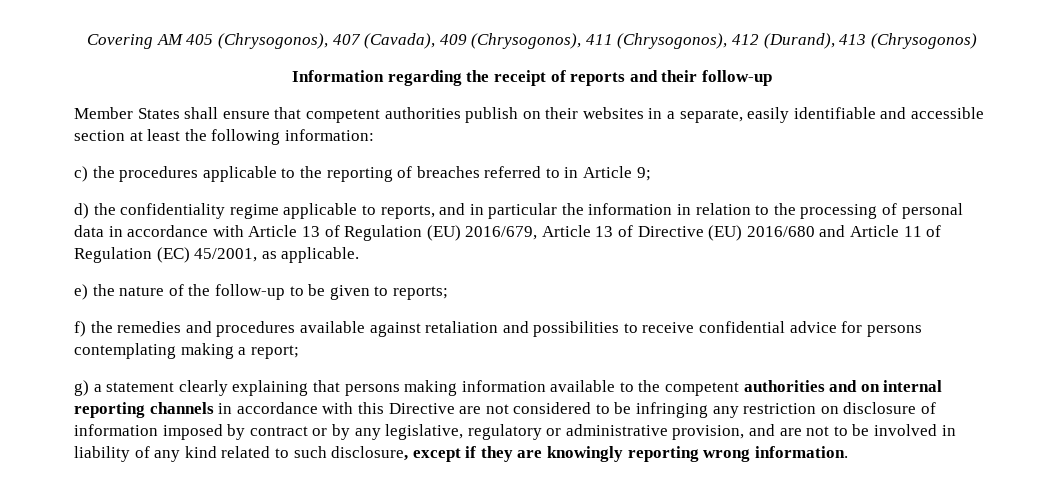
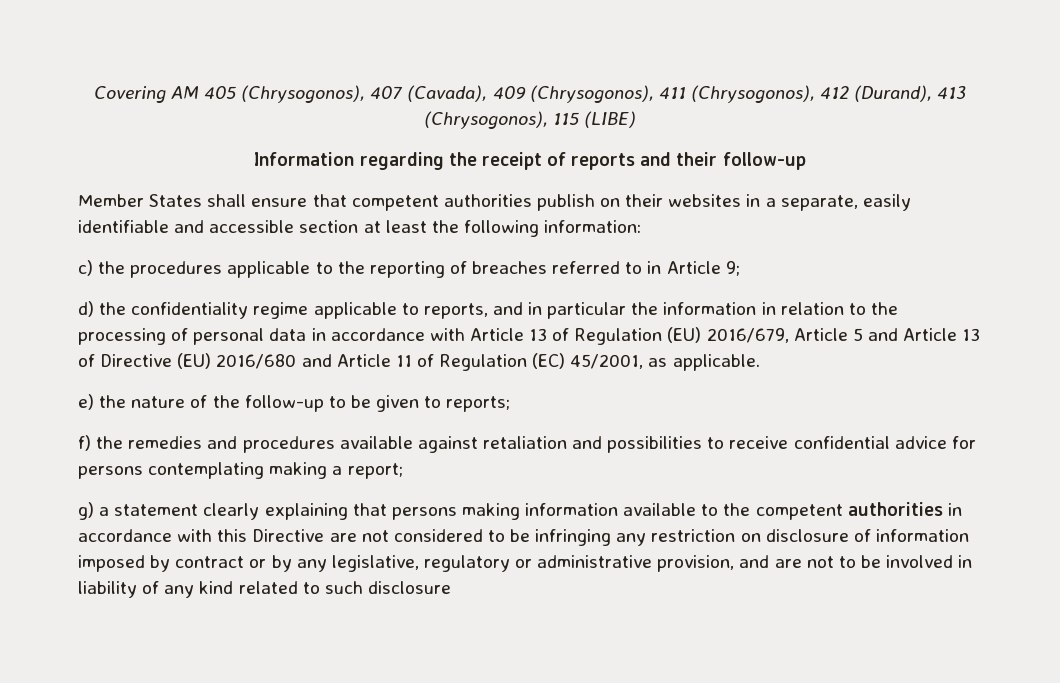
- Covering AM 405 (Chrysogonos), 407 (Cavada), 409 (Chrysogonos), 411 (Chrysogonos), 412 (Durand), 413 (Chrysogonos)
+ Covering AM 405 (Chrysogonos), 407 (Cavada), 409 (Chrysogonos), 411 (Chrysogonos), 412 (Durand), 413 (Chrysogonos), 115 (LIBE)
- d) the confidentiality regime applicable to reports, and in particular the information in relation to the processing of personal data in accordance with Article 13 of Regulation (EU) 2016/679, Article 13 of Directive (EU) 2016/680 and Article 11 of Regulation (EC) 45/2001, as applicable.
+ d) the confidentiality regime applicable to reports, and in particular the information in relation to the processing of personal data in accordance with Article 13 of Regulation (EU) 2016/679, Article 5 and Article 13 of Directive (EU) 2016/680 and Article 11 of Regulation (EC) 45/2001, as applicable.
- g) a statement clearly explaining that persons making information available to the competent authorities and on internal reporting channels in accordance with this Directive are not considered to be infringing any restriction on disclosure of information imposed by contract or by any legislative, regulatory or administrative provision, and are not to be involved in liability of any kind related to such disclosure, except if they are knowingly reporting wrong information.
+ g) a statement clearly explaining that persons making information available to the competent authorities in accordance with this Directive are not considered to be infringing any restriction on disclosure of information imposed by contract or by any legislative, regulatory or administrative provision, and are not to be involved in liability of any kind related to such disclosure

